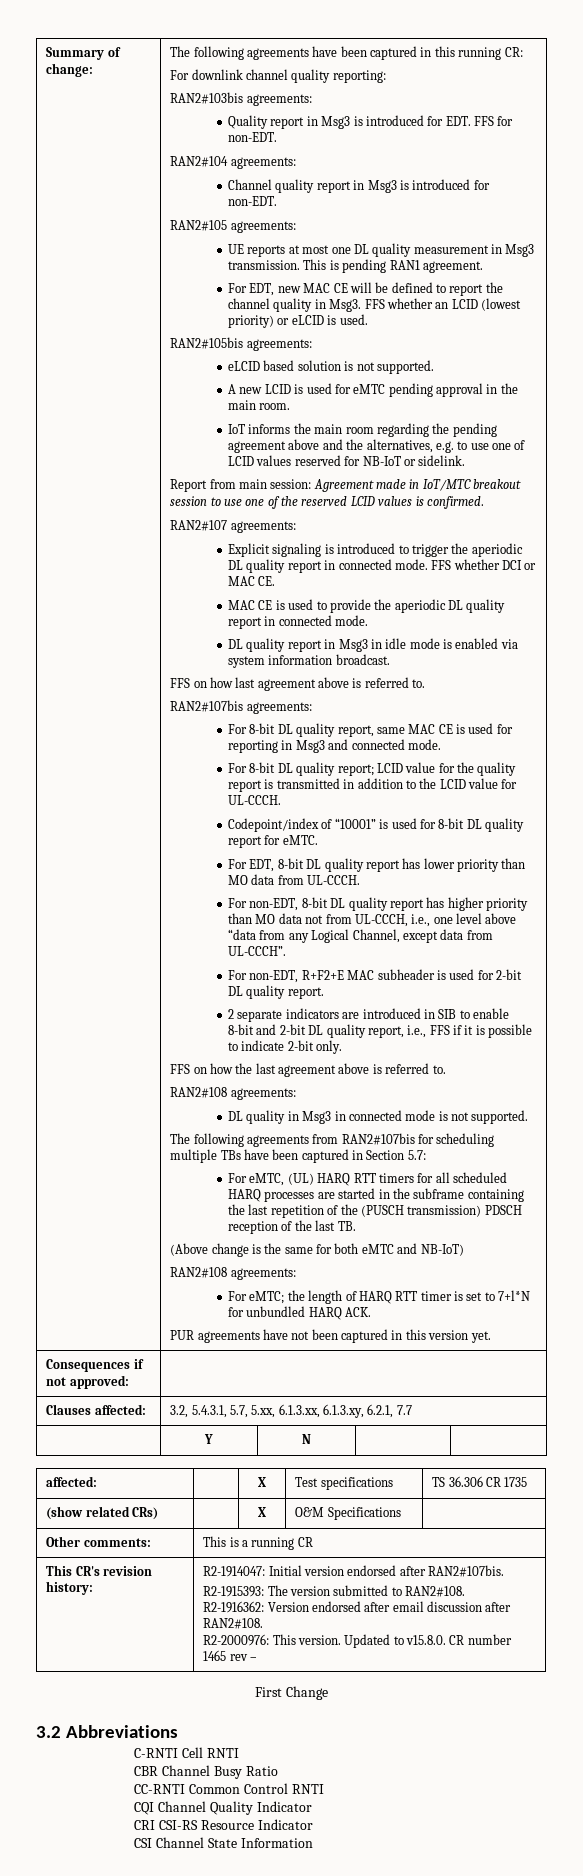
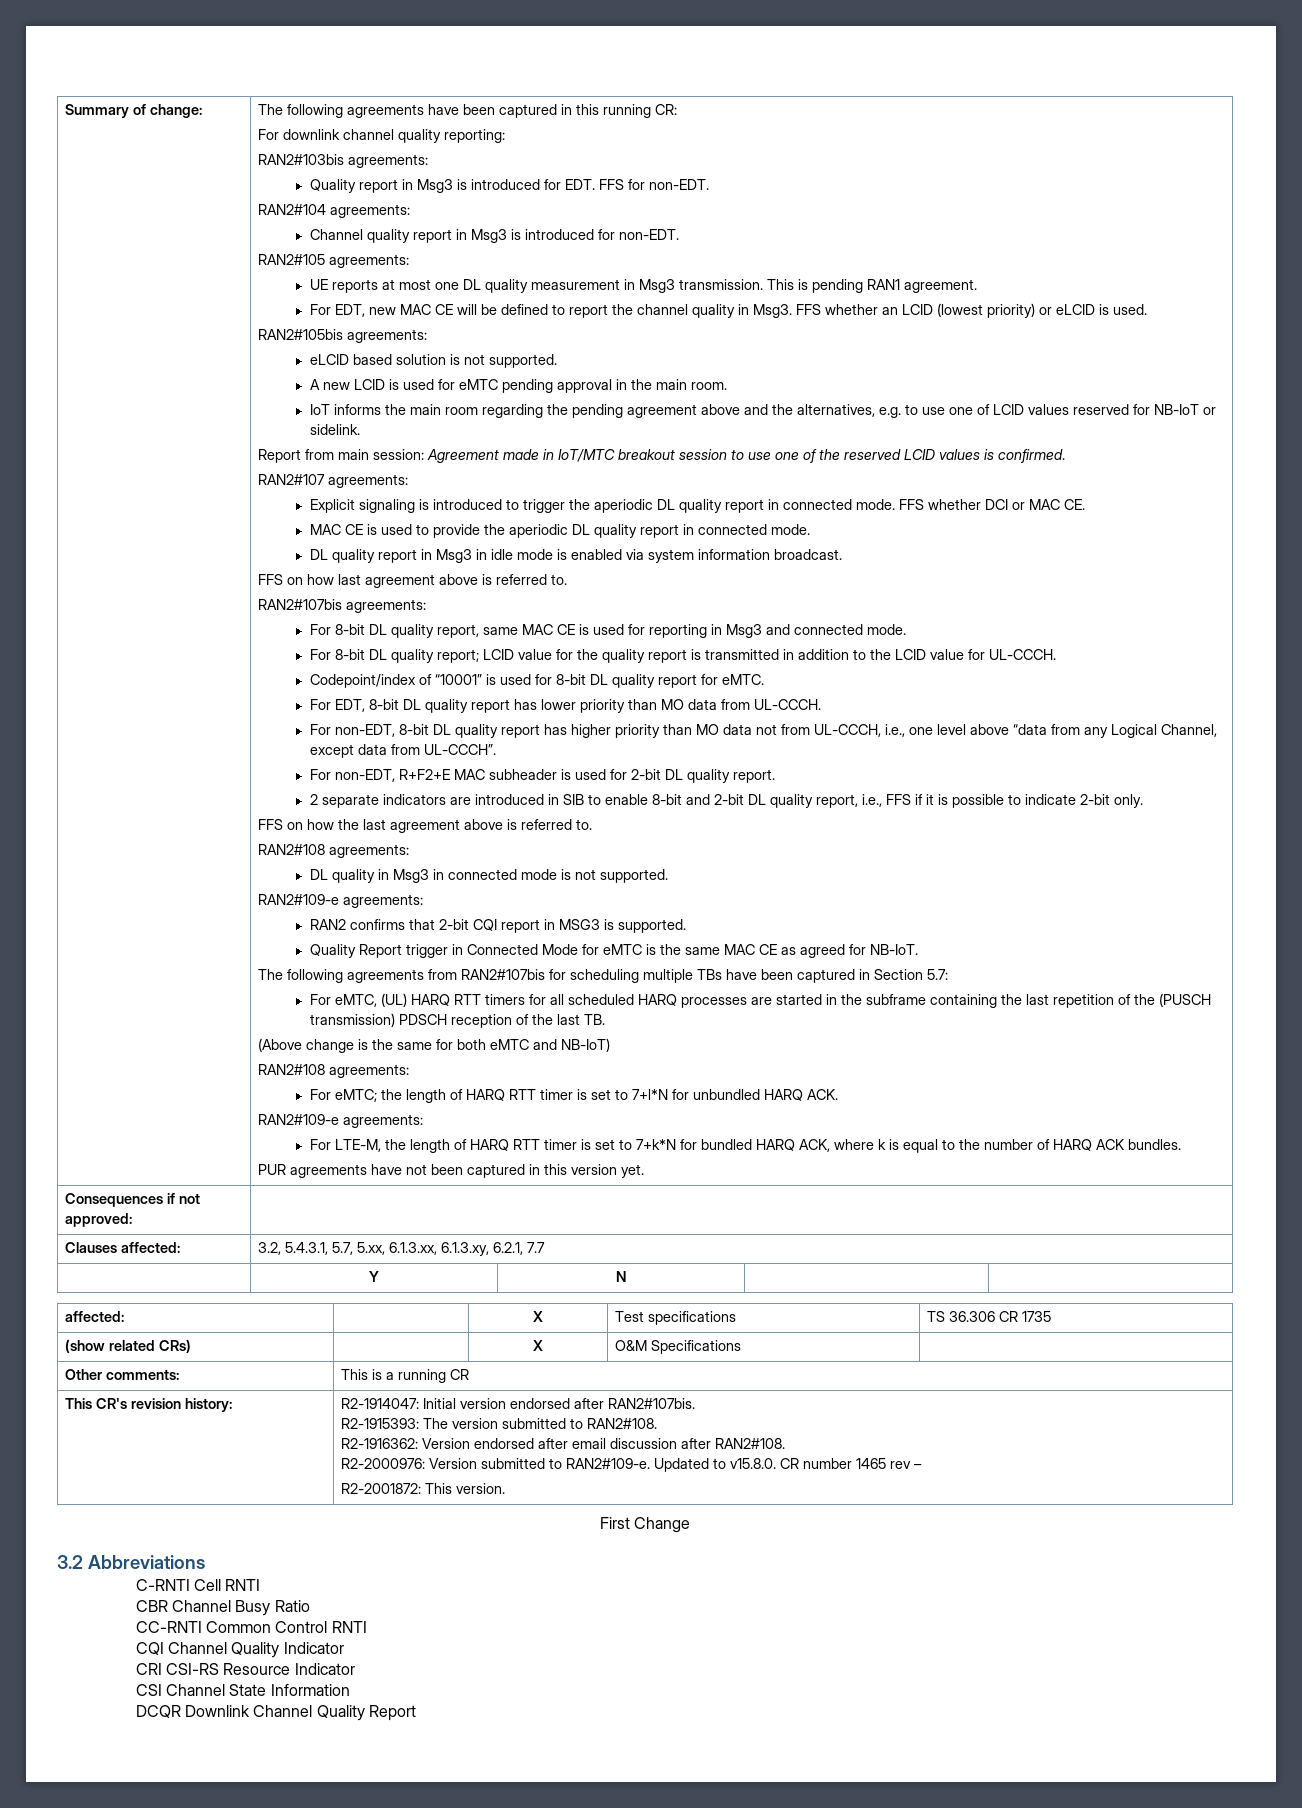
  DL quality in Msg3 in connected mode is not supported.
+ RAN2#109-e agreements:
+ RAN2 confirms that 2-bit CQI report in MSG3 is supported.
+ Quality Report trigger in Connected Mode for eMTC is the same MAC CE as agreed for NB-IoT.
  For eMTC; the length of HARQ RTT timer is set to 7+l*N for unbundled HARQ ACK.
+ RAN2#109-e agreements:
+ For LTE-M, the length of HARQ RTT timer is set to 7+k*N for bundled HARQ ACK, where k is equal to the number of HARQ ACK bundles.
  This CR's revision history: | R2-1914047: Initial version endorsed after RAN2#107bis.
  R2-1915393: The version submitted to RAN2#108.
  R2-1916362: Version endorsed after email discussion after RAN2#108.
- R2-2000976: This version. Updated to v15.8.0. CR number 1465 rev –
+ R2-2000976: Version submitted to RAN2#109-e. Updated to v15.8.0. CR number 1465 rev –
+ R2-2001872: This version.
+ DCQR Downlink Channel Quality Report

